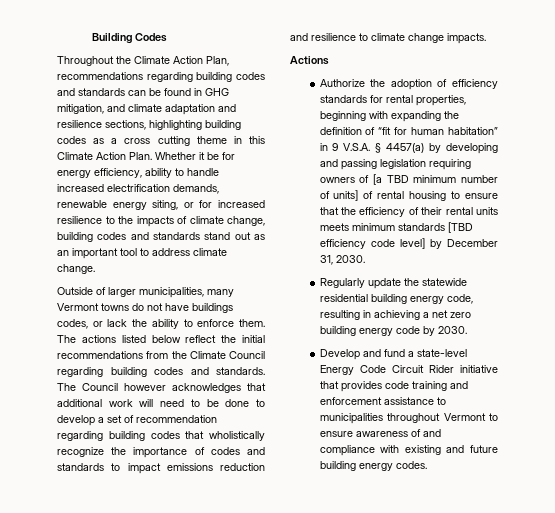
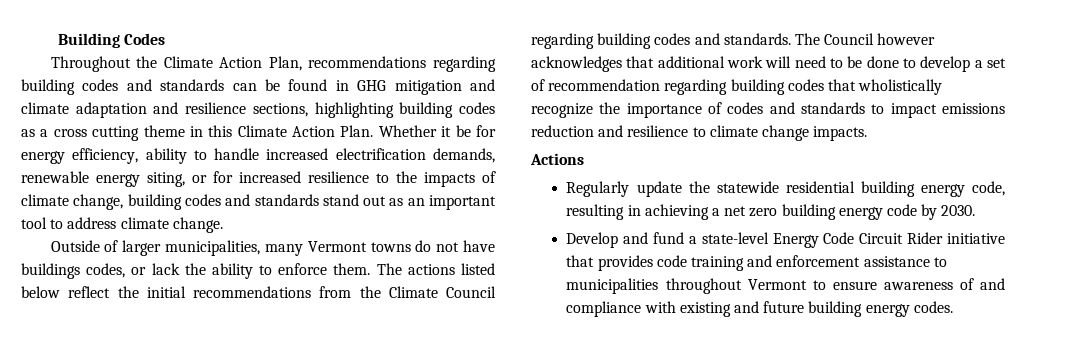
- Throughout the Climate Action Plan, recommendations regarding building codes and standards can be found in GHG mitigation, and climate adaptation and resilience sections, highlighting building codes as a cross cutting theme in this Climate Action Plan.
+ Throughout the Climate Action Plan, recommendations regarding building codes and standards can be found in GHG mitigation and climate adaptation and resilience sections, highlighting building codes as a cross cutting theme in this Climate Action Plan.
- Authorize the adoption of efficiency standards for rental properties, beginning with expanding the definition of “fit for human habitation” in 9 V.S.A. § 4457(a) by developing and passing legislation requiring owners of [a TBD minimum number of units] of rental housing to ensure that the efficiency of their rental units meets minimum standards [TBD efficiency code level] by December 31, 2030.

